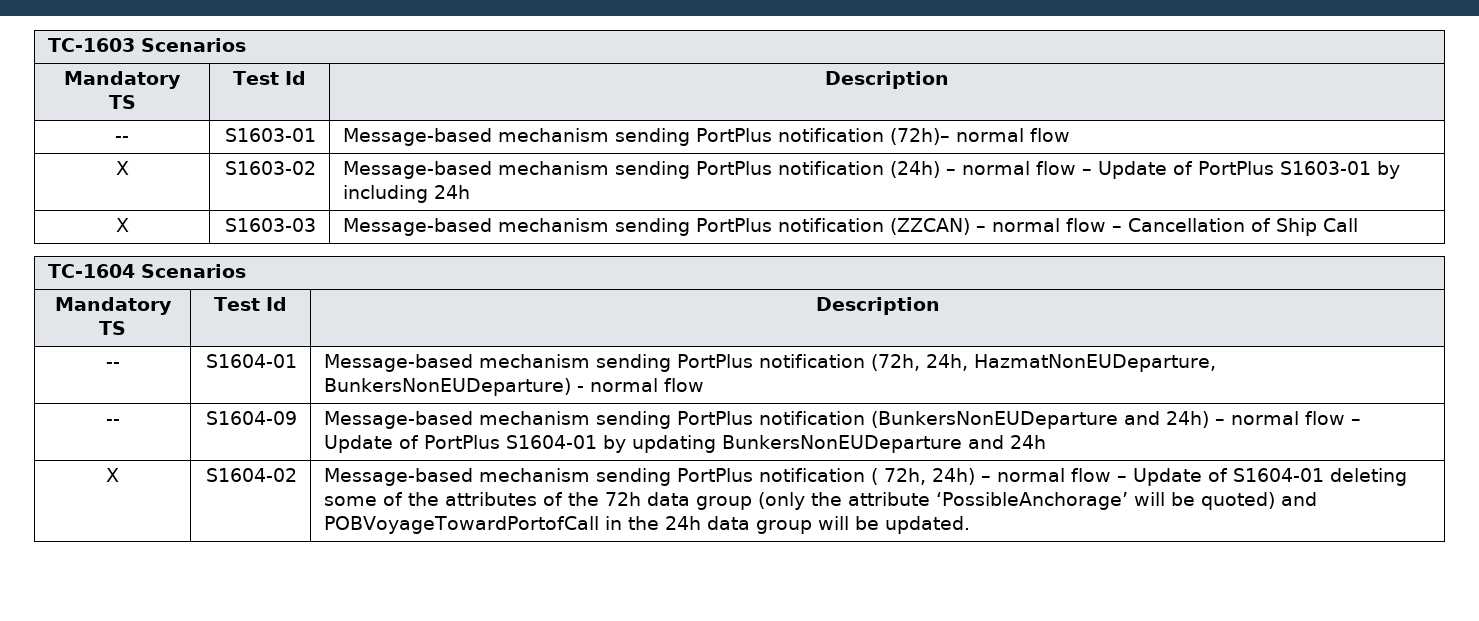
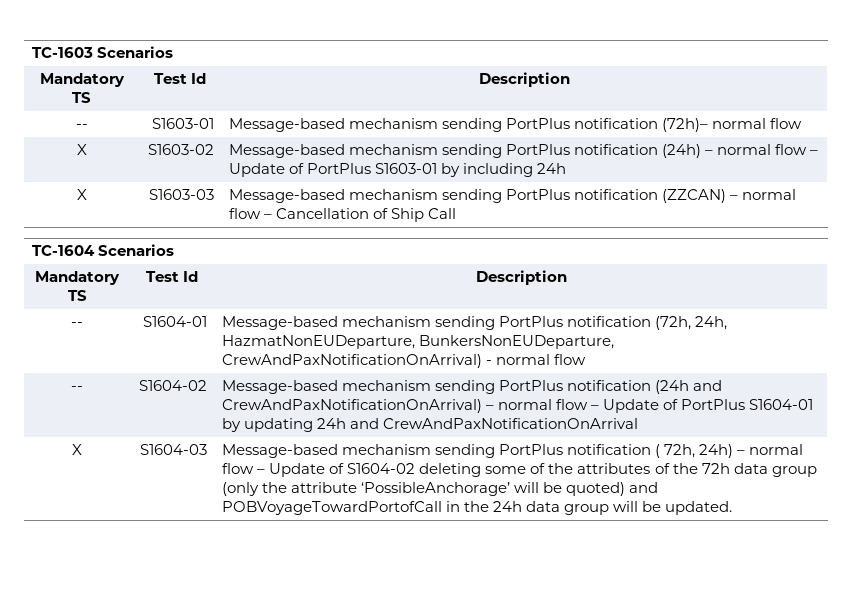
- -- | S1604-01 | Message-based mechanism sending PortPlus notification (72h, 24h, HazmatNonEUDeparture, BunkersNonEUDeparture) - normal flow
+ -- | S1604-01 | Message-based mechanism sending PortPlus notification (72h, 24h, HazmatNonEUDeparture, BunkersNonEUDeparture, CrewAndPaxNotificationOnArrival) - normal flow
- -- | S1604-09 | Message-based mechanism sending PortPlus notification (BunkersNonEUDeparture and 24h) – normal flow – Update of PortPlus S1604-01 by updating BunkersNonEUDeparture and 24h
- X | S1604-02
+ -- | S1604-02 | Message-based mechanism sending PortPlus notification (24h and CrewAndPaxNotificationOnArrival) – normal flow – Update of PortPlus S1604-01 by updating 24h and CrewAndPaxNotificationOnArrival
+ X | S1604-03
- Message-based mechanism sending PortPlus notification ( 72h, 24h) – normal flow – Update of S1604-01 deleting some of the attributes of the 72h data group (only the attribute ‘PossibleAnchorage’ will be quoted) and POBVoyageTowardPortofCall in the 24h data group will be updated.
+ Message-based mechanism sending PortPlus notification ( 72h, 24h) – normal flow – Update of S1604-02 deleting some of the attributes of the 72h data group (only the attribute ‘PossibleAnchorage’ will be quoted) and POBVoyageTowardPortofCall in the 24h data group will be updated.

